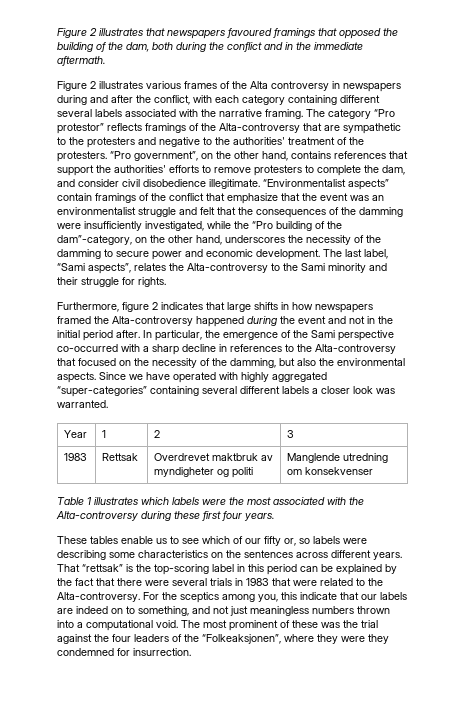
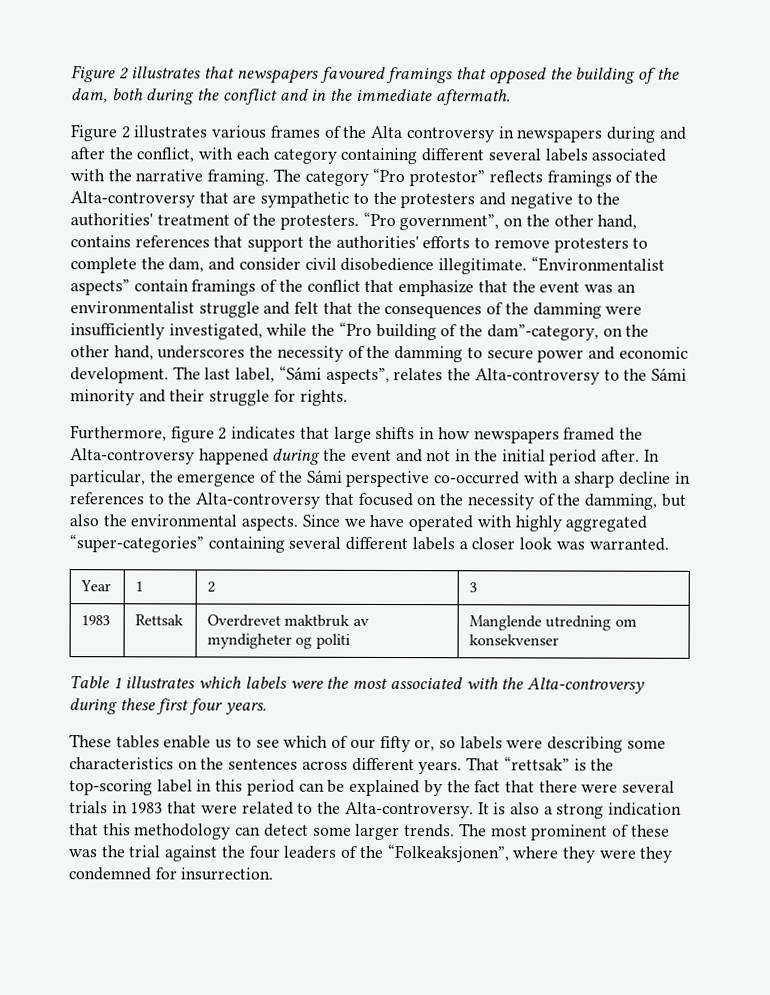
- The last label, “Sami aspects”, relates the Alta-controversy to the Sami minority and their struggle for rights.
+ The last label, “Sámi aspects”, relates the Alta-controversy to the Sámi minority and their struggle for rights.
- In particular, the emergence of the Sami perspective co-occurred with a sharp decline in references to the Alta-controversy that focused on the necessity of the damming, but also the environmental aspects.
+ In particular, the emergence of the Sámi perspective co-occurred with a sharp decline in references to the Alta-controversy that focused on the necessity of the damming, but also the environmental aspects.
- For the sceptics among you, this indicate that our labels are indeed on to something, and not just meaningless numbers thrown into a computational void.
+ It is also a strong indication that this methodology can detect some larger trends.

